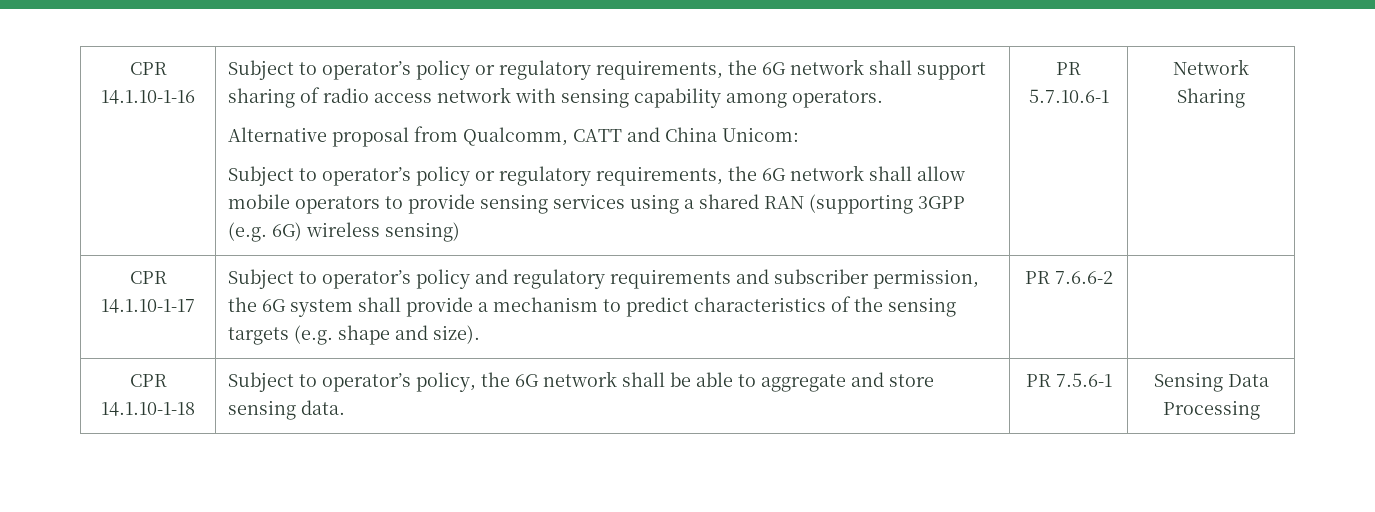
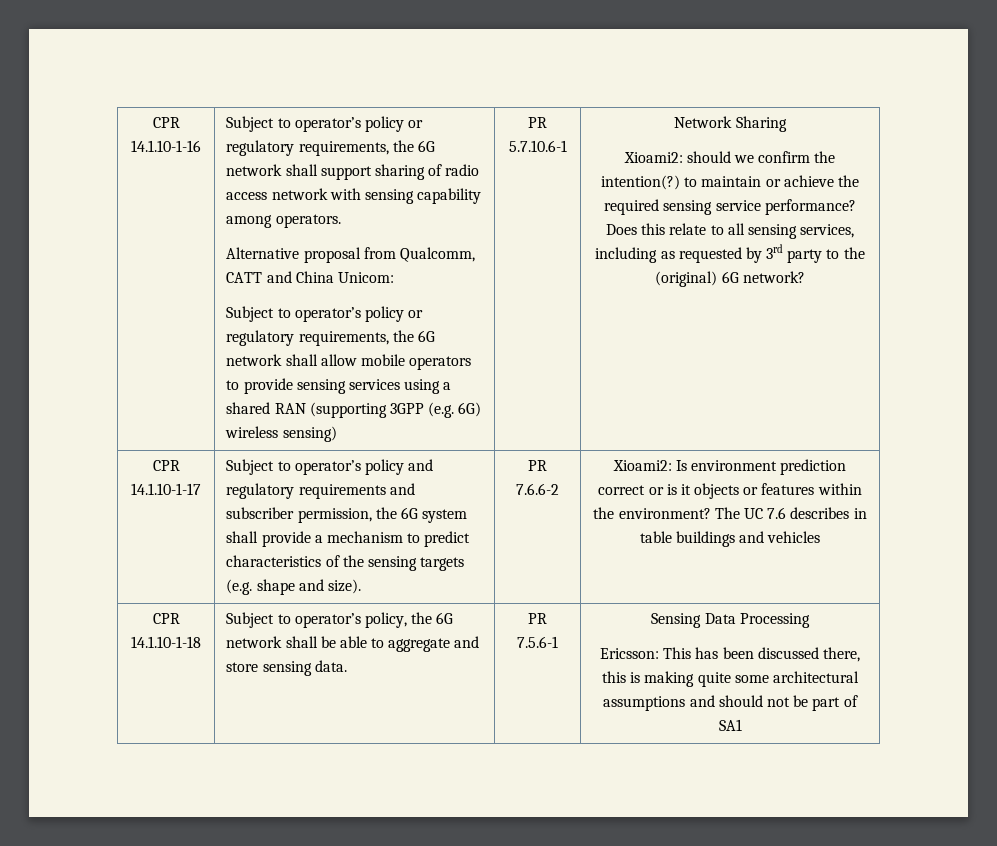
+ Xioami2: should we confirm the intention(?) to maintain or achieve the required sensing service performance? Does this relate to all sensing services, including as requested by 3rd party to the (original) 6G network?
+ Xioami2: Is environment prediction correct or is it objects or features within the environment? The UC 7.6 describes in table buildings and vehicles
+ Ericsson: This has been discussed there, this is making quite some architectural assumptions and should not be part of SA1

